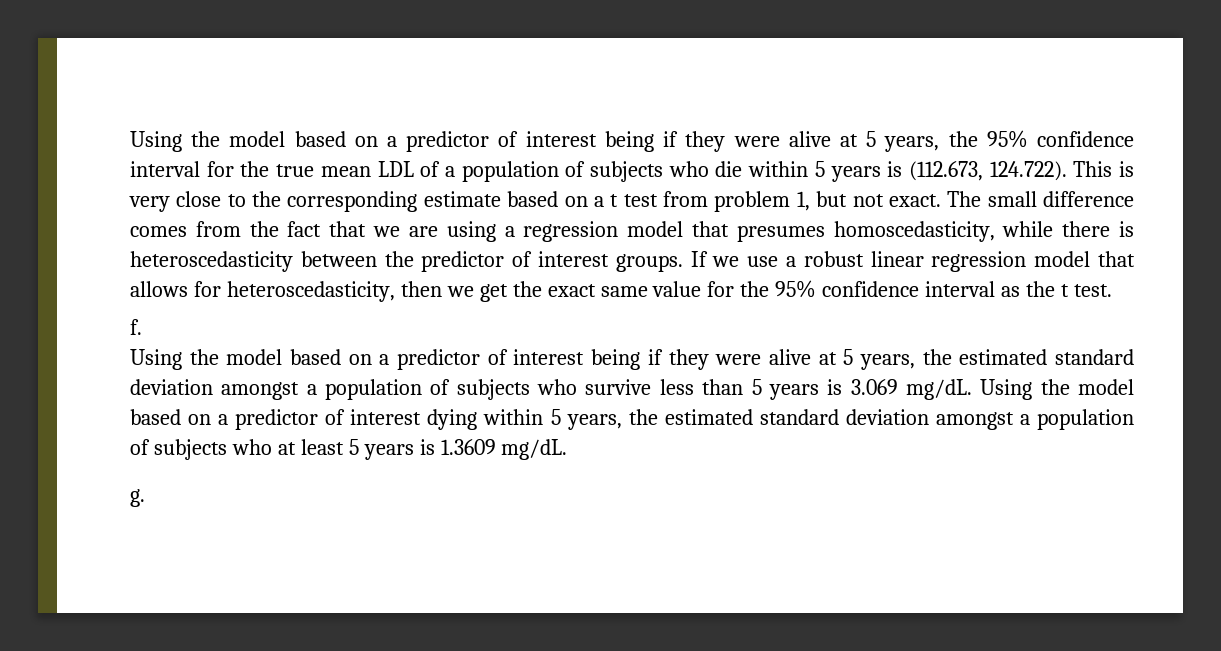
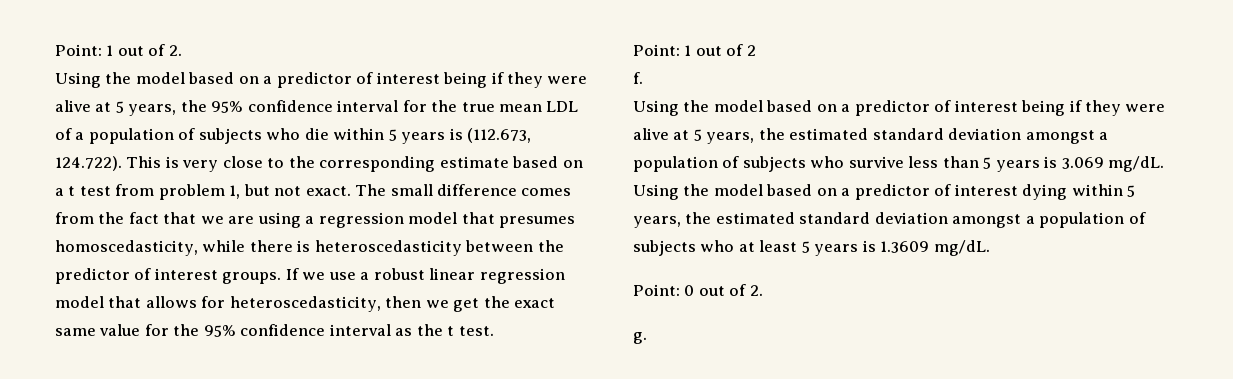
+ Point: 1 out of 2.
+ Point: 1 out of 2
+ Point: 0 out of 2.

